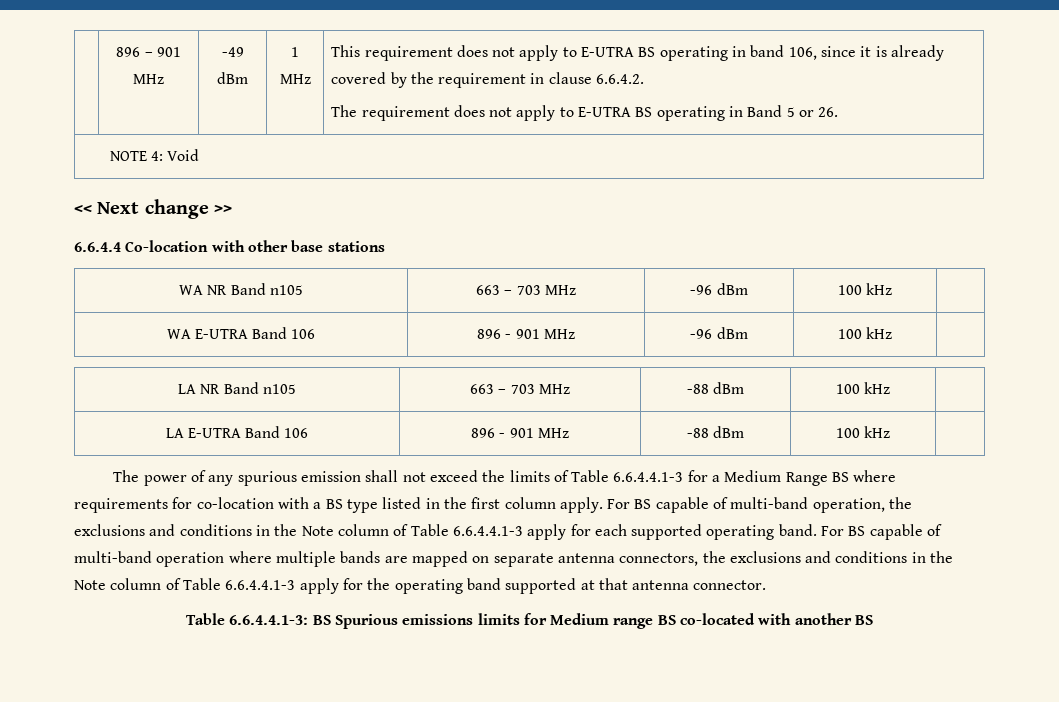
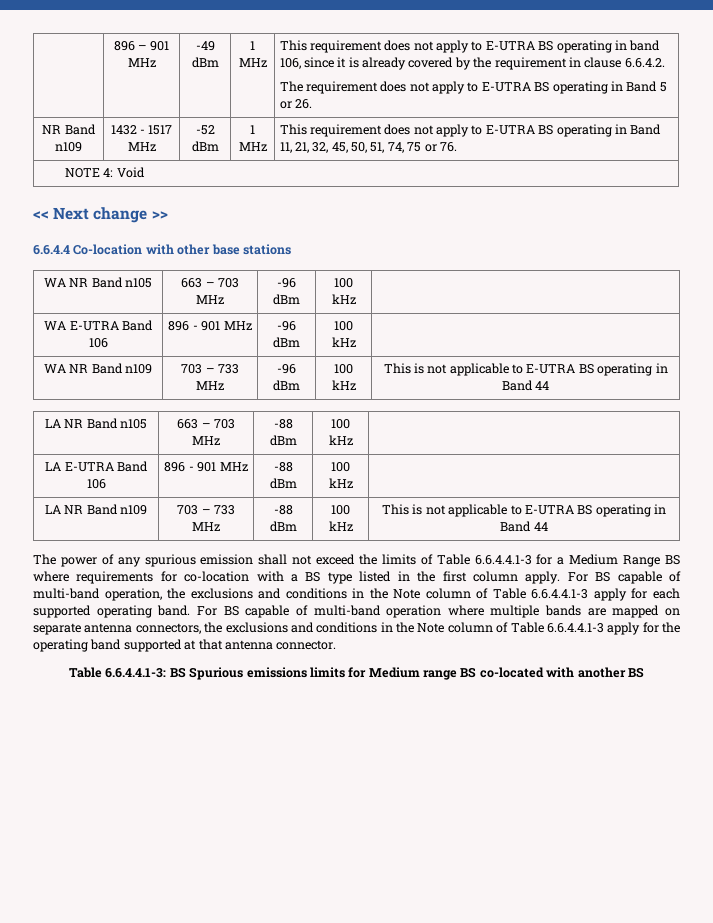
+ NR Band n109 | 1432 - 1517 MHz | -52 dBm | 1 MHz | This requirement does not apply to E-UTRA BS operating in Band 11, 21, 32, 45, 50, 51, 74, 75 or 76.
+ WA NR Band n109 | 703 – 733 MHz | -96 dBm | 100 kHz | This is not applicable to E-UTRA BS operating in Band 44
+ LA NR Band n109 | 703 – 733 MHz | -88 dBm | 100 kHz | This is not applicable to E-UTRA BS operating in Band 44

